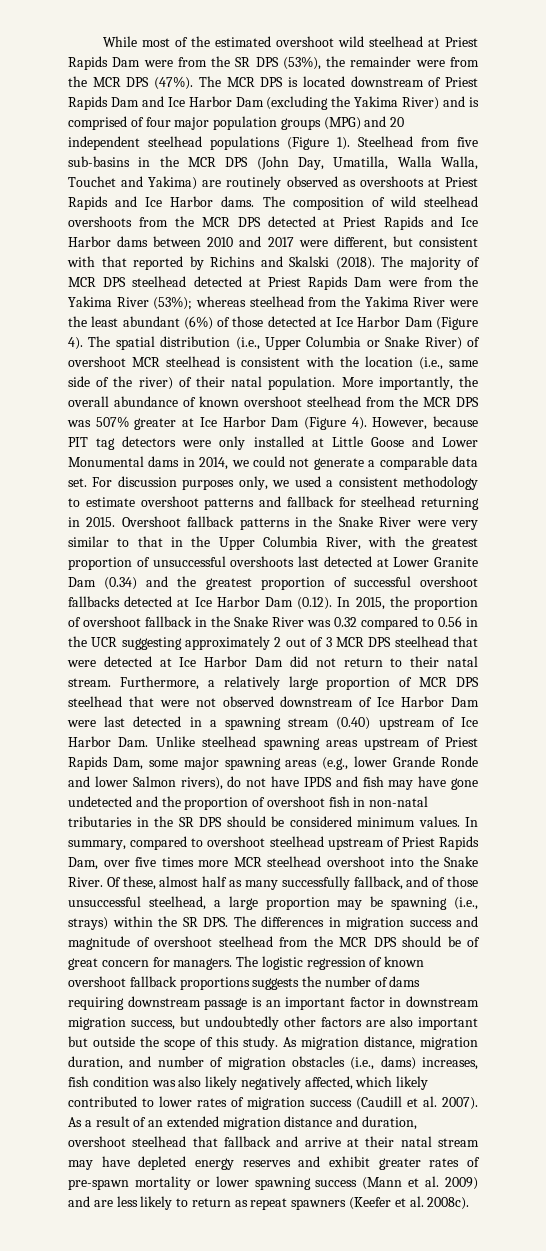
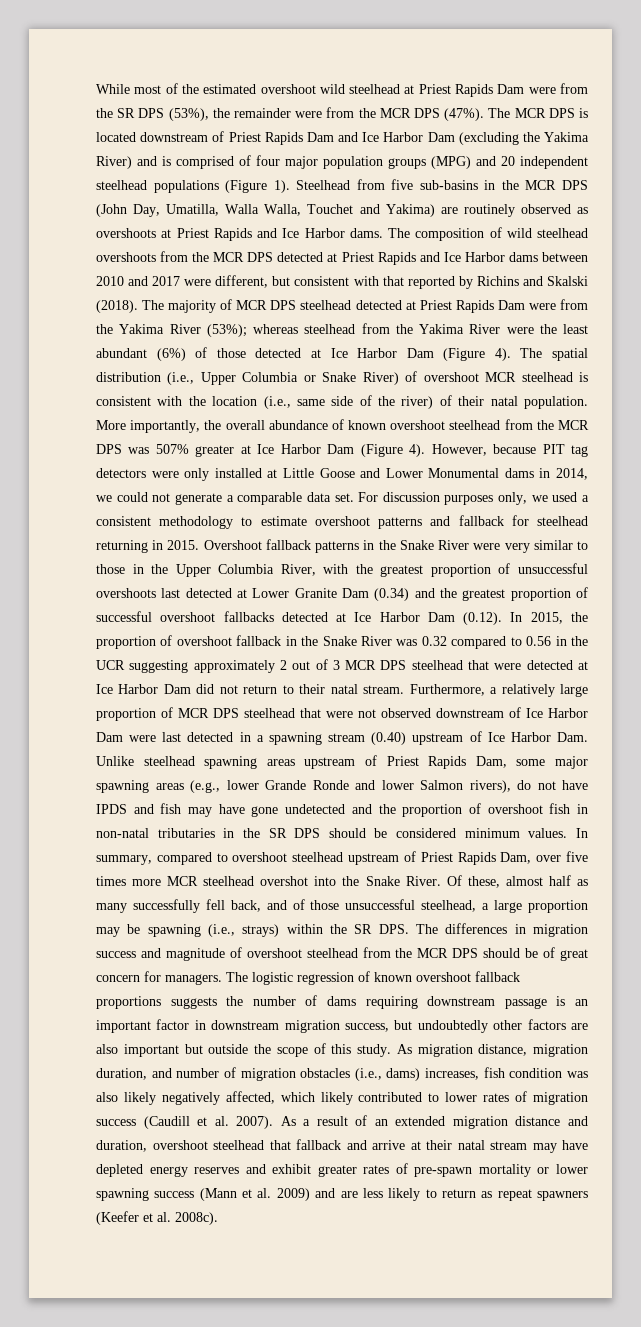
- Overshoot fallback patterns in the Snake River were very similar to that in the Upper Columbia River, with the greatest proportion of unsuccessful overshoots last detected at Lower Granite Dam (0.34) and the greatest proportion of successful overshoot fallbacks detected at Ice Harbor Dam (0.12). In 2015, the proportion of overshoot fallback in the Snake River was 0.32 compared to 0.56 in the UCR suggesting approximately 2 out of 3 MCR DPS steelhead that were detected at Ice Harbor Dam did not return to their natal stream.
+ Overshoot fallback patterns in the Snake River were very similar to those in the Upper Columbia River, with the greatest proportion of unsuccessful overshoots last detected at Lower Granite Dam (0.34) and the greatest proportion of successful overshoot fallbacks detected at Ice Harbor Dam (0.12). In 2015, the proportion of overshoot fallback in the Snake River was 0.32 compared to 0.56 in the UCR suggesting approximately 2 out of 3 MCR DPS steelhead that were detected at Ice Harbor Dam did not return to their natal stream.
- In summary, compared to overshoot steelhead upstream of Priest Rapids Dam, over five times more MCR steelhead overshoot into the Snake River.
+ In summary, compared to overshoot steelhead upstream of Priest Rapids Dam, over five times more MCR steelhead overshot into the Snake River.
- Of these, almost half as many successfully fallback, and of those unsuccessful steelhead, a large proportion may be spawning (i.e., strays) within the SR DPS. The differences in migration success and magnitude of overshoot steelhead from the MCR DPS should be of great concern for managers.
+ Of these, almost half as many successfully fell back, and of those unsuccessful steelhead, a large proportion may be spawning (i.e., strays) within the SR DPS. The differences in migration success and magnitude of overshoot steelhead from the MCR DPS should be of great concern for managers.

